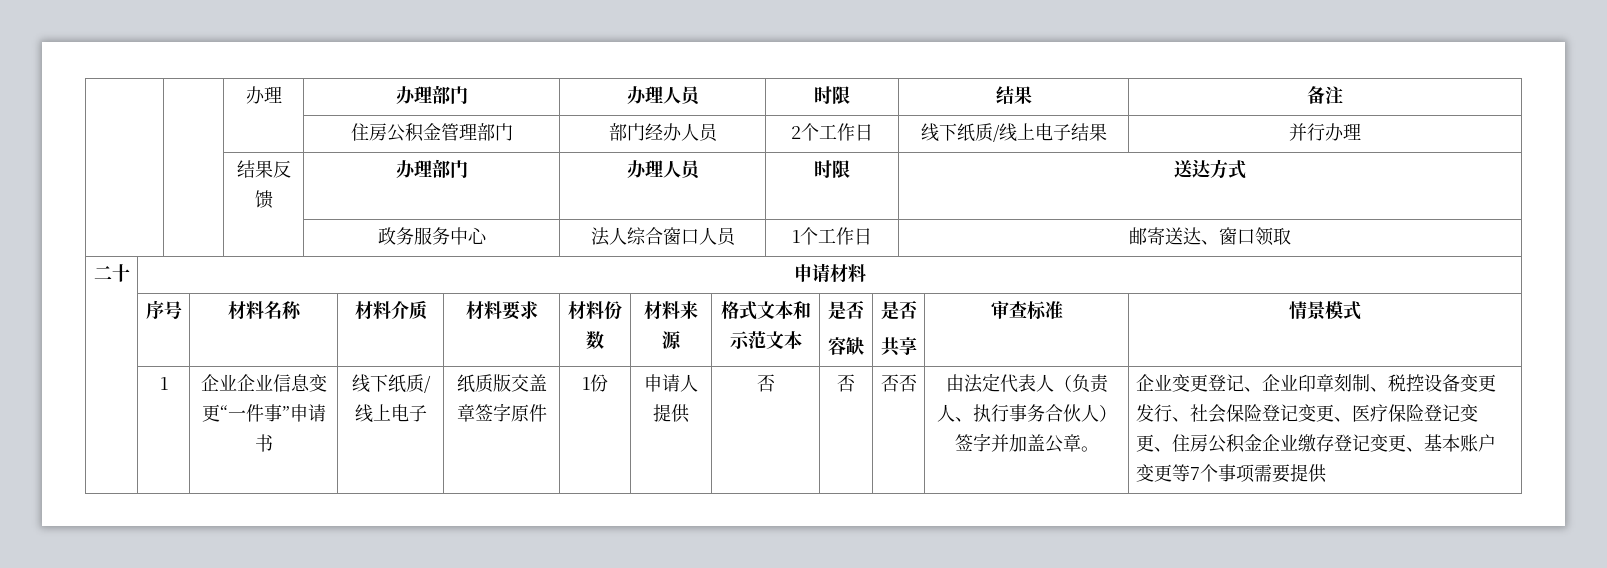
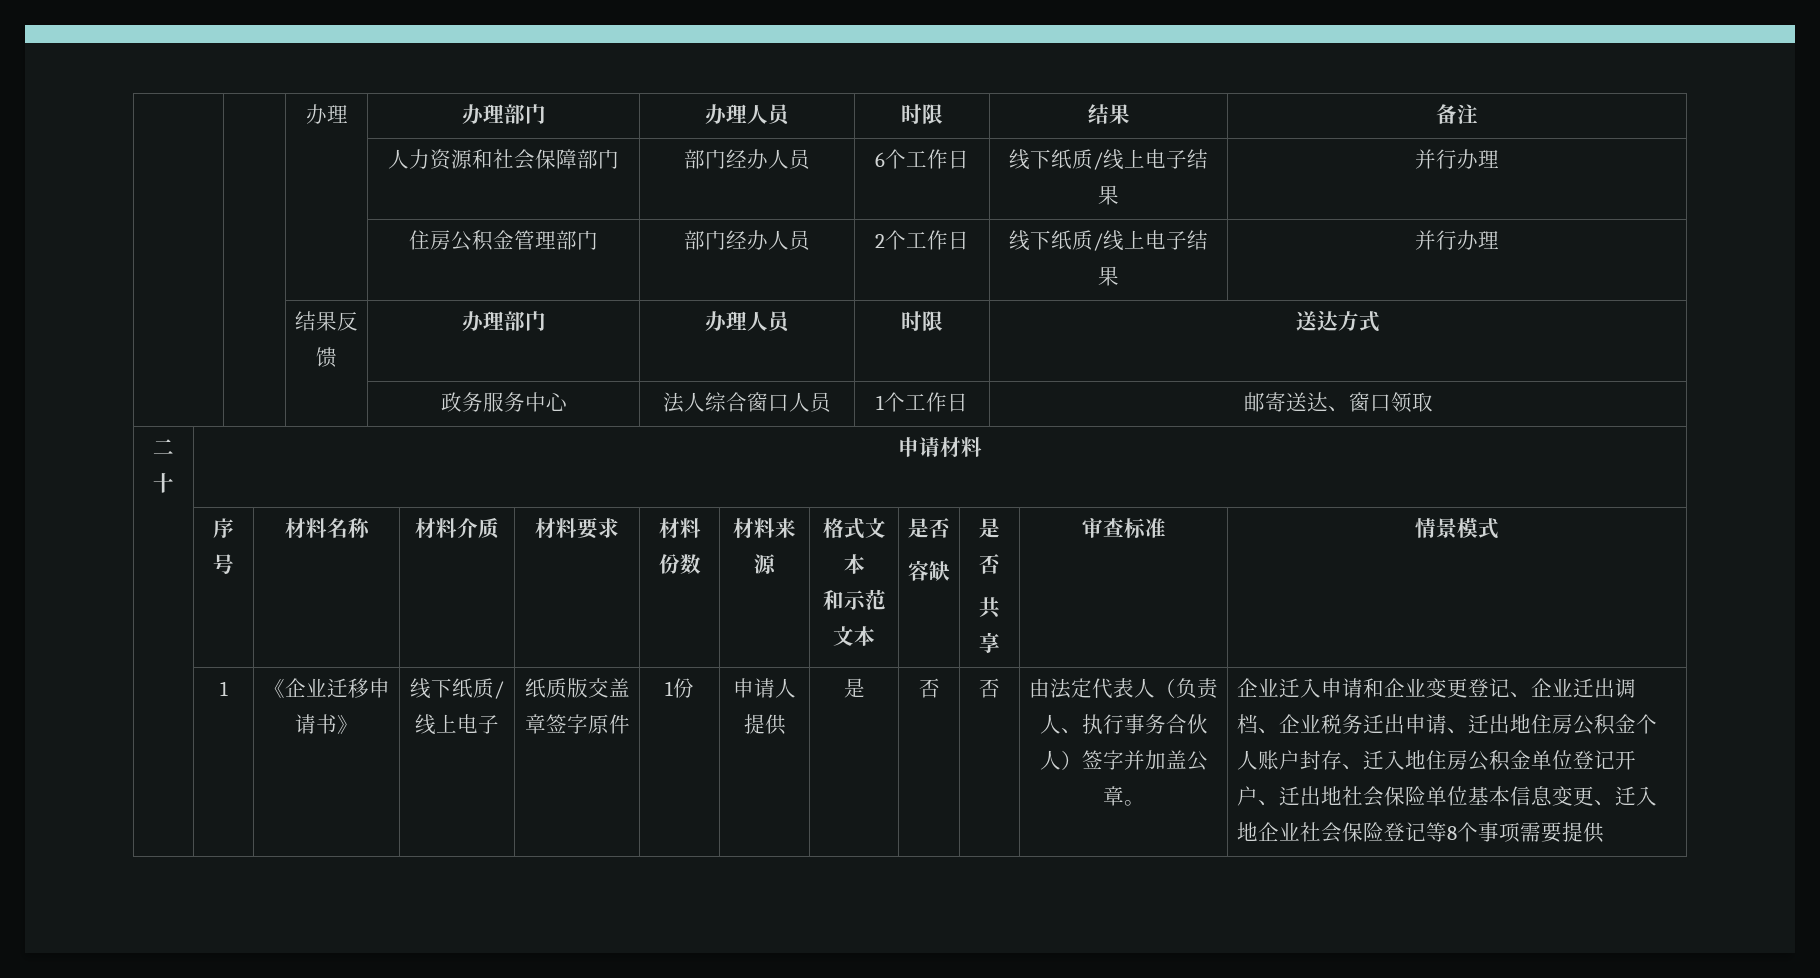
+ | | | 人力资源和社会保障部门 | 部门经办人员 | 6个工作日 | 线下纸质/线上电子结果 | 并行办理
- | 序号 | 材料名称 | 材料介质 | 材料要求 | 材料份数 | 材料来源 | 格式文本和示范文本 | 是否
+ | 序号 | 材料名称 | 材料介质 | 材料要求 | 材料份数 | 材料来源 | 格式文本
+ 和示范文本 | 是否
- 企业企业信息变更“一件事”申请书
+ 《企业迁移申请书》
- 否 | 否 | 否否
+ 是 | 否 | 否
- 企业变更登记、企业印章刻制、税控设备变更发行、社会保险登记变更、医疗保险登记变更、住房公积金企业缴存登记变更、基本账户变更等7个事项需要提供
+ 企业迁入申请和企业变更登记、企业迁出调档、企业税务迁出申请、迁出地住房公积金个人账户封存、迁入地住房公积金单位登记开户、迁出地社会保险单位基本信息变更、迁入地企业社会保险登记等8个事项需要提供

